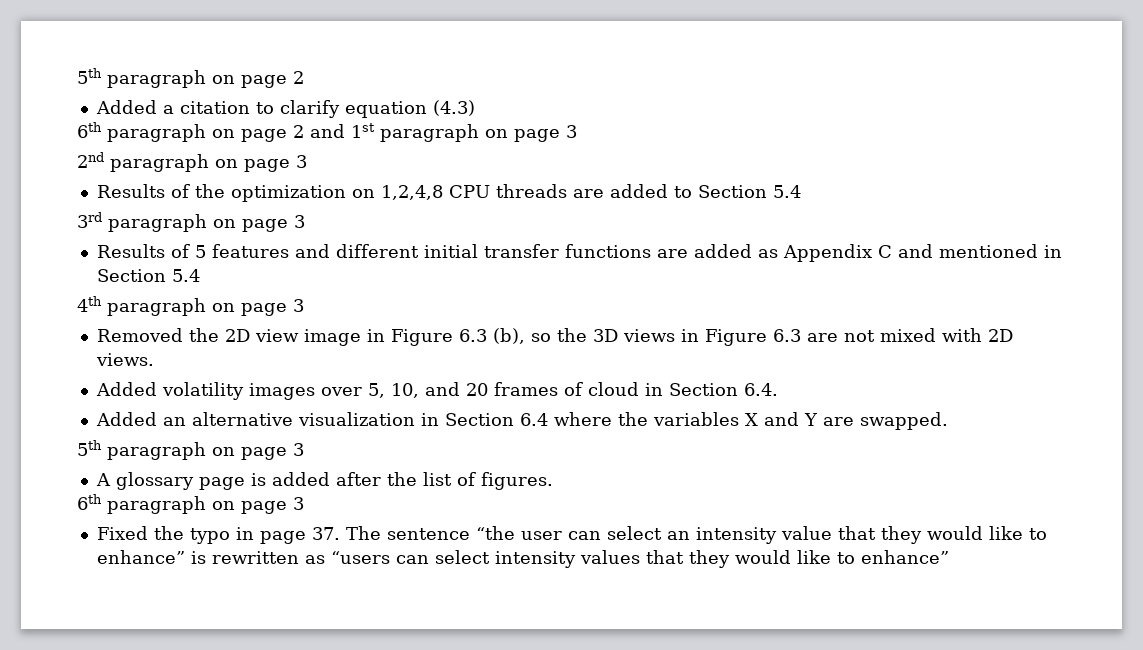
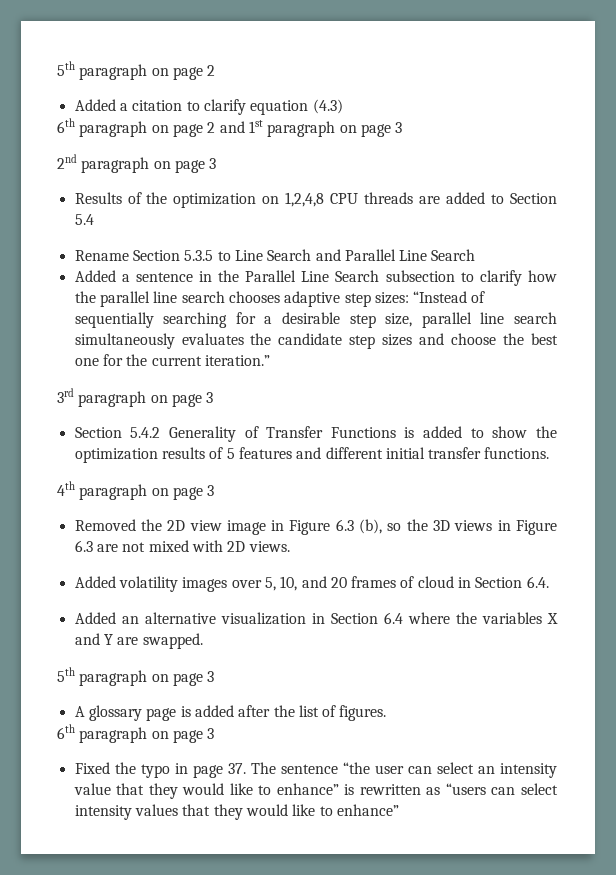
+ Rename Section 5.3.5 to Line Search and Parallel Line Search
+ Added a sentence in the Parallel Line Search subsection to clarify how the parallel line search chooses adaptive step sizes: “Instead of sequentially searching for a desirable step size, parallel line search simultaneously evaluates the candidate step sizes and choose the best one for the current iteration.”
- Results of 5 features and different initial transfer functions are added as Appendix C and mentioned in Section 5.4
+ Section 5.4.2 Generality of Transfer Functions is added to show the optimization results of 5 features and different initial transfer functions.

